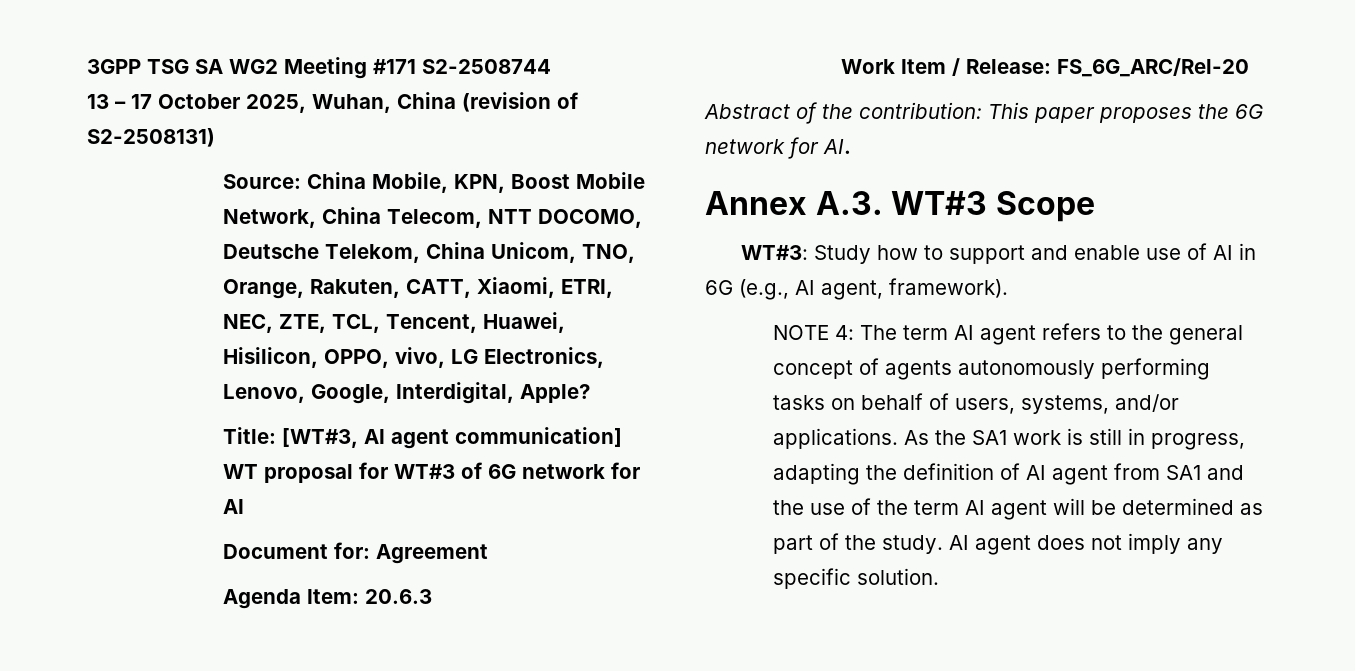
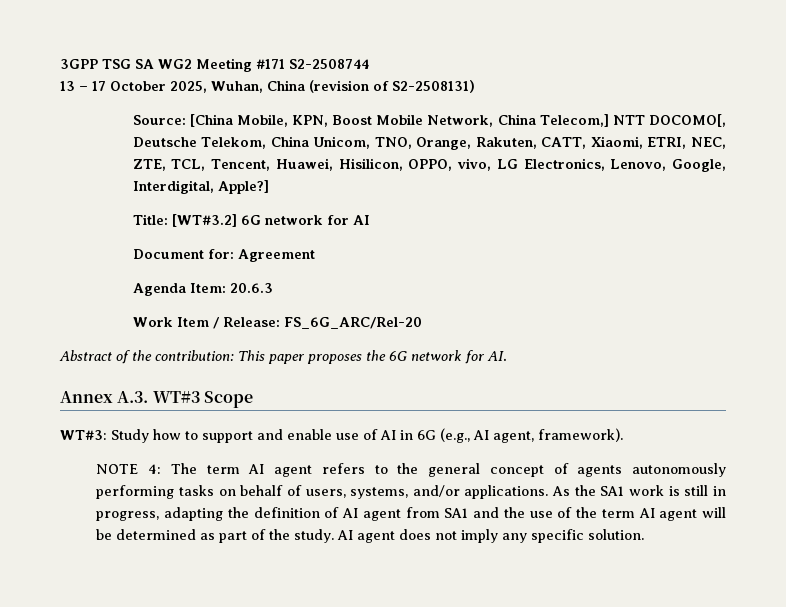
- Source: China Mobile, KPN, Boost Mobile Network, China Telecom, NTT DOCOMO, Deutsche Telekom, China Unicom, TNO, Orange, Rakuten, CATT, Xiaomi, ETRI, NEC, ZTE, TCL, Tencent, Huawei, Hisilicon, OPPO, vivo, LG Electronics, Lenovo, Google, Interdigital, Apple?
+ Source: [China Mobile, KPN, Boost Mobile Network, China Telecom,] NTT DOCOMO[, Deutsche Telekom, China Unicom, TNO, Orange, Rakuten, CATT, Xiaomi, ETRI, NEC, ZTE, TCL, Tencent, Huawei, Hisilicon, OPPO, vivo, LG Electronics, Lenovo, Google, Interdigital, Apple?]
- Title: [WT#3, AI agent communication] WT proposal for WT#3 of 6G network for AI
+ Title: [WT#3.2] 6G network for AI

